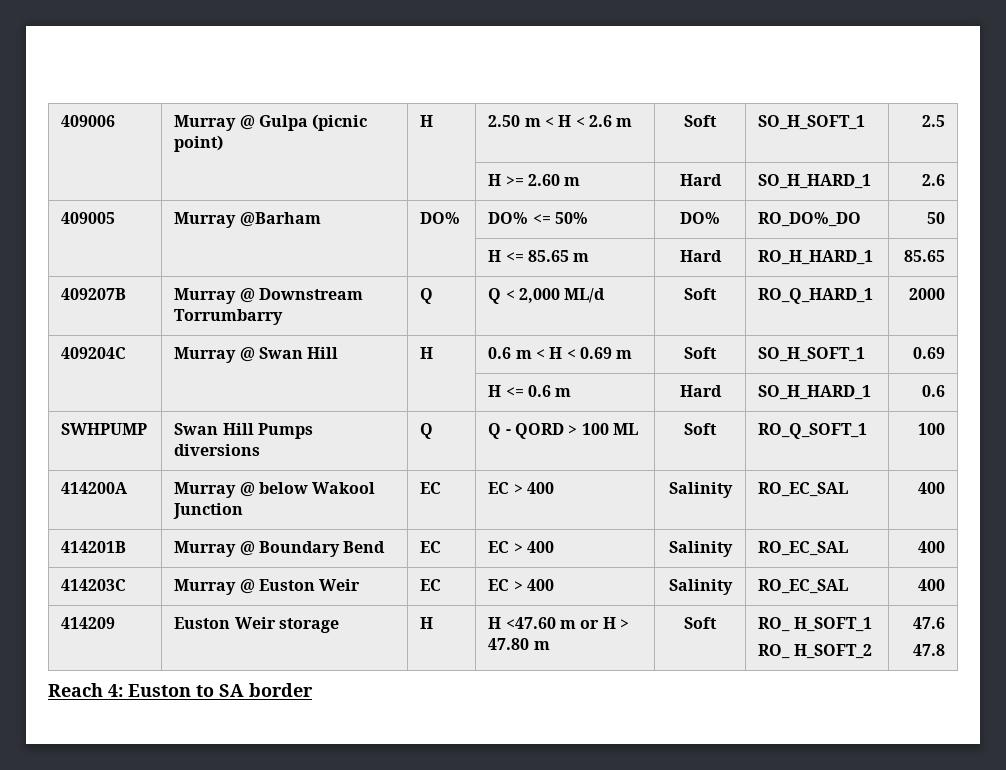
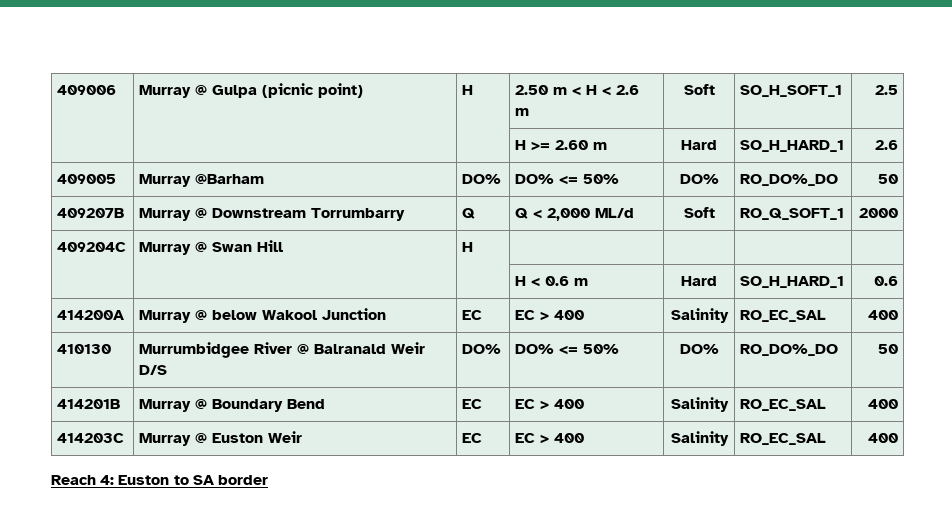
- | | | H <= 85.65 m | Hard | RO_H_HARD_1 | 85.65
- 409207B | Murray @ Downstream Torrumbarry | Q | Q < 2,000 ML/d | Soft | RO_Q_HARD_1 | 2000
+ 409207B | Murray @ Downstream Torrumbarry | Q | Q < 2,000 ML/d | Soft | RO_Q_SOFT_1 | 2000
- 409204C | Murray @ Swan Hill | H | 0.6 m < H < 0.69 m | Soft | SO_H_SOFT_1 | 0.69
- | | | H <= 0.6 m | Hard | SO_H_HARD_1 | 0.6
+ 409204C | Murray @ Swan Hill | H | | | |
+ | | | H < 0.6 m | Hard | SO_H_HARD_1 | 0.6
- SWHPUMP | Swan Hill Pumps diversions | Q | Q - QORD > 100 ML | Soft | RO_Q_SOFT_1 | 100
+ 410130 | Murrumbidgee River @ Balranald Weir D/S | DO% | DO% <= 50% | DO% | RO_DO%_DO | 50
- 414209 | Euston Weir storage | H | H <47.60 m or H > 47.80 m | Soft | RO_ H_SOFT_1
- RO_ H_SOFT_2 | 47.6
- 47.8

